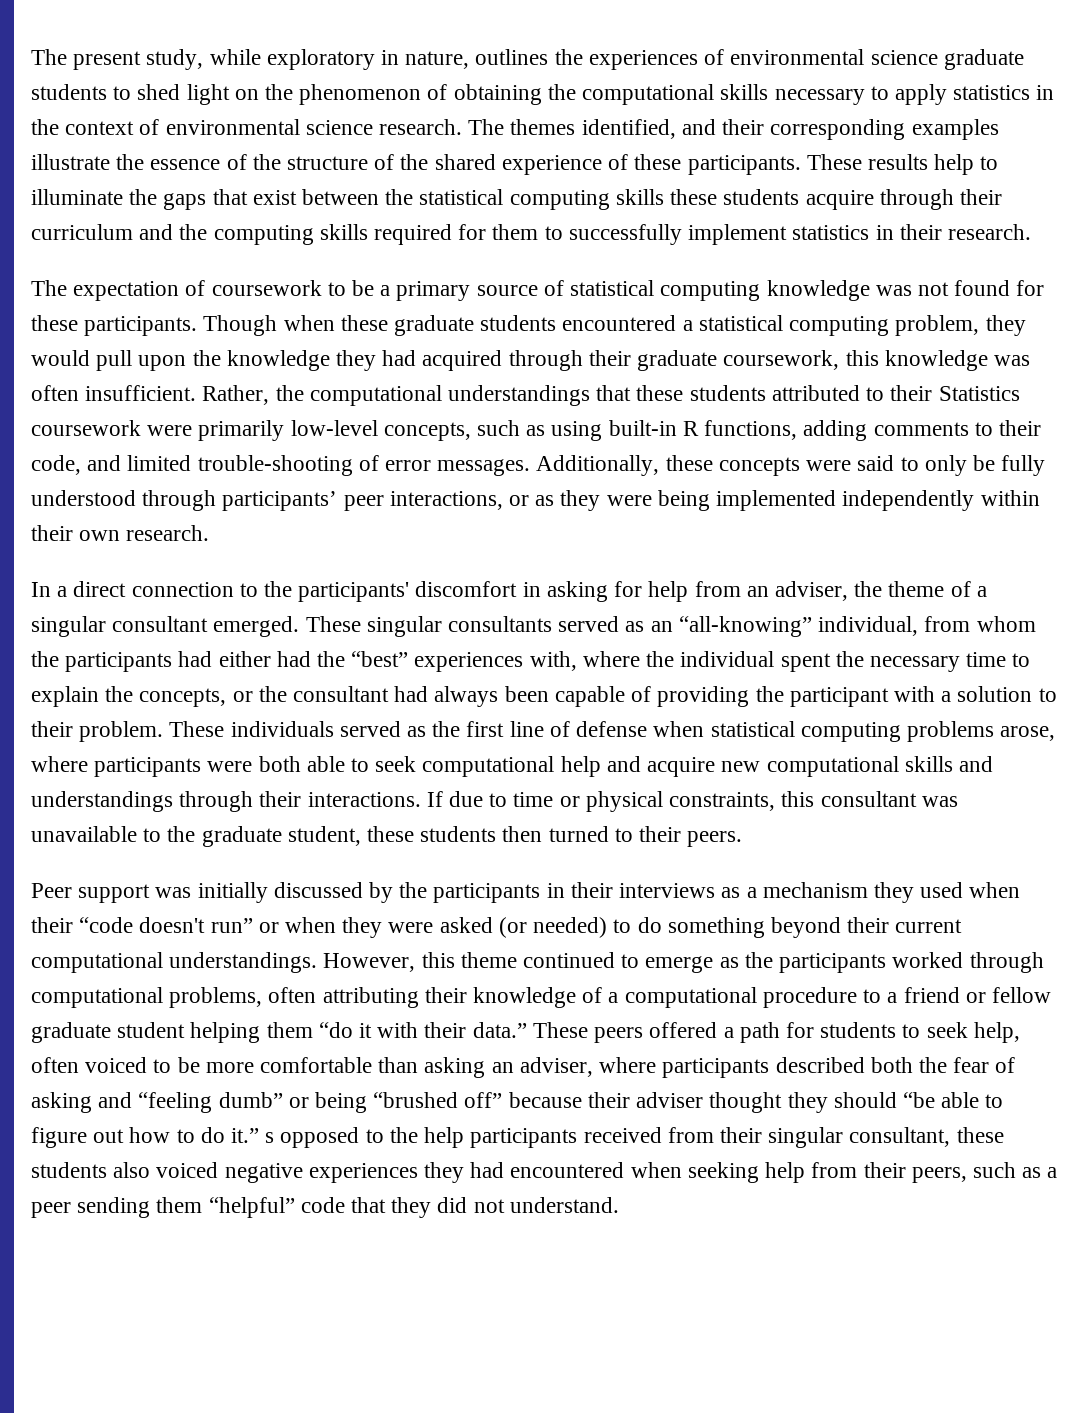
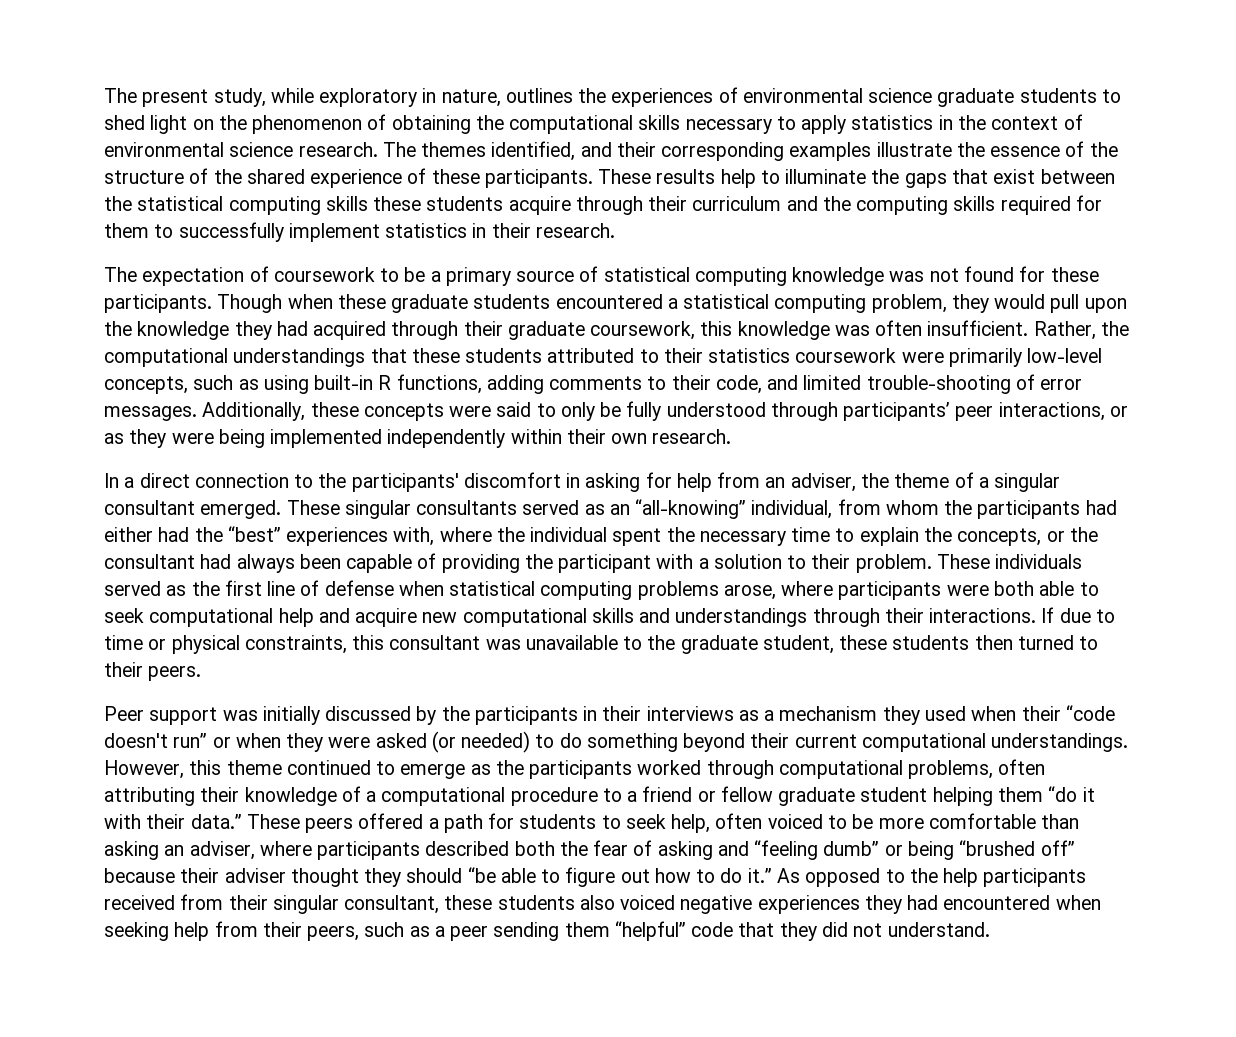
- Rather, the computational understandings that these students attributed to their Statistics coursework were primarily low-level concepts, such as using built-in R functions, adding comments to their code, and limited trouble-shooting of error messages.
+ Rather, the computational understandings that these students attributed to their statistics coursework were primarily low-level concepts, such as using built-in R functions, adding comments to their code, and limited trouble-shooting of error messages.
- These peers offered a path for students to seek help, often voiced to be more comfortable than asking an adviser, where participants described both the fear of asking and “feeling dumb” or being “brushed off” because their adviser thought they should “be able to figure out how to do it.” s opposed to the help participants received from their singular consultant, these students also voiced negative experiences they had encountered when seeking help from their peers, such as a peer sending them “helpful” code that they did not understand.
+ These peers offered a path for students to seek help, often voiced to be more comfortable than asking an adviser, where participants described both the fear of asking and “feeling dumb” or being “brushed off” because their adviser thought they should “be able to figure out how to do it.” As opposed to the help participants received from their singular consultant, these students also voiced negative experiences they had encountered when seeking help from their peers, such as a peer sending them “helpful” code that they did not understand.

